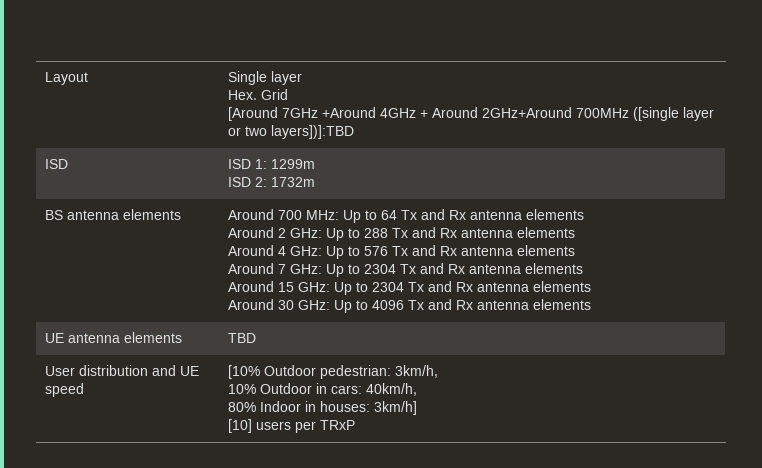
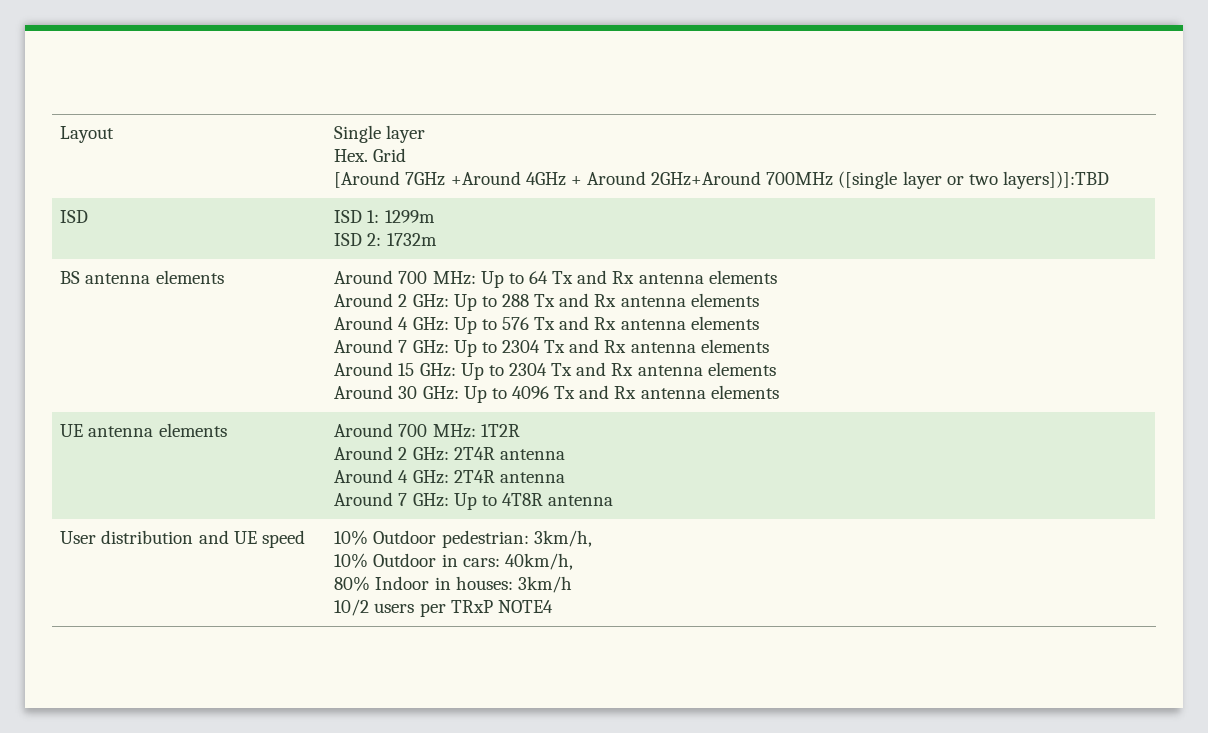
- UE antenna elements | TBD
+ UE antenna elements | Around 700 MHz: 1T2R
+ Around 2 GHz: 2T4R antenna
+ Around 4 GHz: 2T4R antenna
+ Around 7 GHz: Up to 4T8R antenna
- User distribution and UE speed | [10% Outdoor pedestrian: 3km/h,
+ User distribution and UE speed | 10% Outdoor pedestrian: 3km/h,
  10% Outdoor in cars: 40km/h,
- 80% Indoor in houses: 3km/h]
- [10] users per TRxP
+ 80% Indoor in houses: 3km/h
+ 10/2 users per TRxP NOTE4

